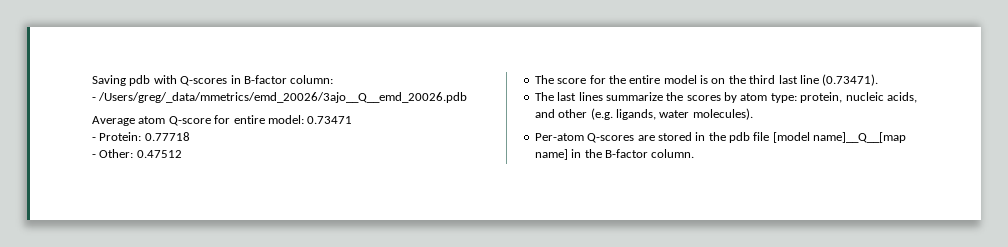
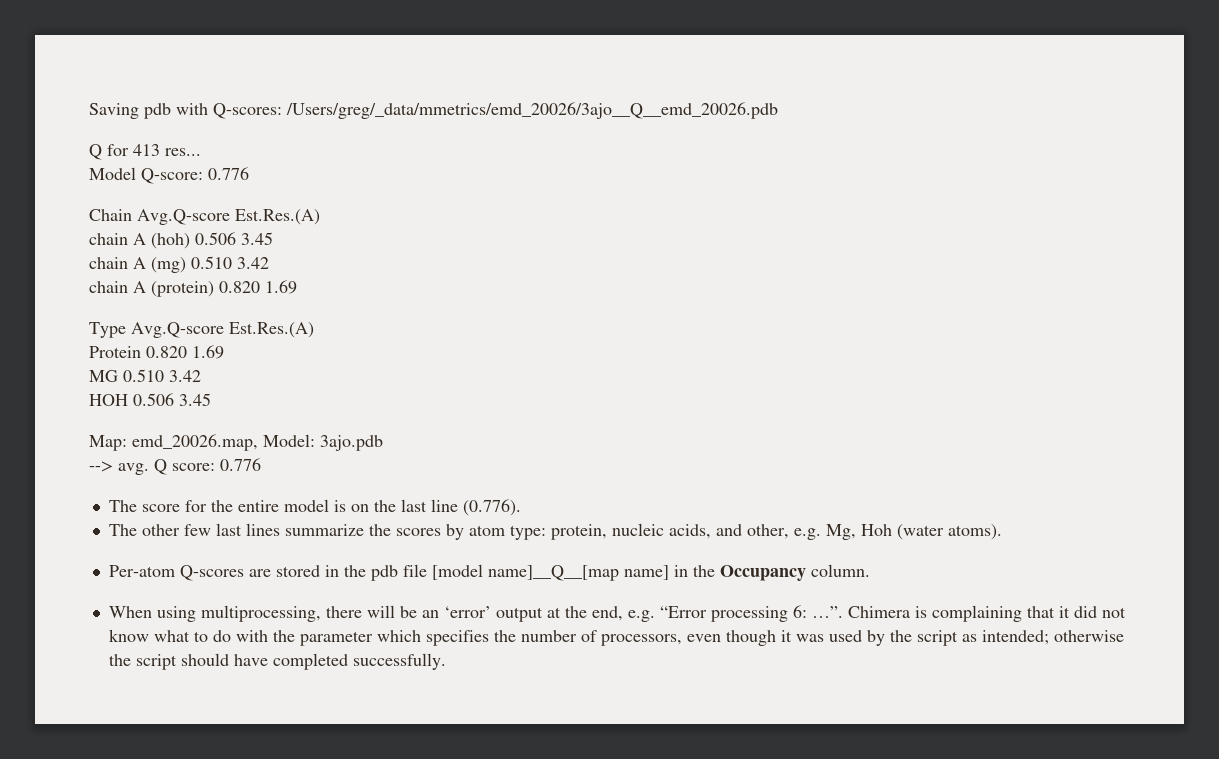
- Saving pdb with Q-scores in B-factor column:
- - /Users/greg/_data/mmetrics/emd_20026/3ajo__Q__emd_20026.pdb
- Average atom Q-score for entire model: 0.73471
- - Protein: 0.77718
- - Other: 0.47512
+ Saving pdb with Q-scores: /Users/greg/_data/mmetrics/emd_20026/3ajo__Q__emd_20026.pdb
+ Q for 413 res...
+ Model Q-score: 0.776
+ Chain Avg.Q-score Est.Res.(A)
+ chain A (hoh) 0.506 3.45
+ chain A (mg) 0.510 3.42
+ chain A (protein) 0.820 1.69
+ Type Avg.Q-score Est.Res.(A)
+ Protein 0.820 1.69
+ MG 0.510 3.42
+ HOH 0.506 3.45
+ Map: emd_20026.map, Model: 3ajo.pdb
+ --> avg. Q score: 0.776
- The score for the entire model is on the third last line (0.73471).
- The last lines summarize the scores by atom type: protein, nucleic acids, and other (e.g. ligands, water molecules).
+ The score for the entire model is on the last line (0.776).
+ The other few last lines summarize the scores by atom type: protein, nucleic acids, and other, e.g. Mg, Hoh (water atoms).
- Per-atom Q-scores are stored in the pdb file [model name]__Q__[map name] in the B-factor column.
+ Per-atom Q-scores are stored in the pdb file [model name]__Q__[map name] in the Occupancy column.
+ When using multiprocessing, there will be an ‘error’ output at the end, e.g. “Error processing 6: …”. Chimera is complaining that it did not know what to do with the parameter which specifies the number of processors, even though it was used by the script as intended; otherwise the script should have completed successfully.

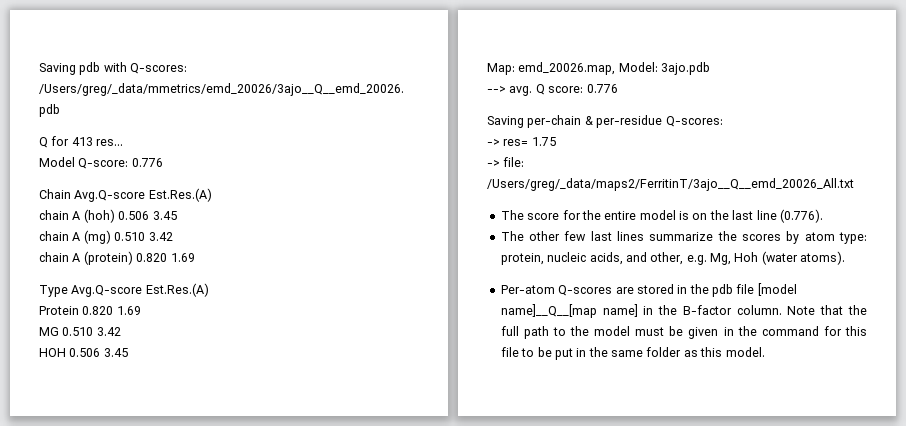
+ Saving per-chain & per-residue Q-scores:
+ -> res= 1.75
+ -> file: /Users/greg/_data/maps2/FerritinT/3ajo__Q__emd_20026_All.txt
- Per-atom Q-scores are stored in the pdb file [model name]__Q__[map name] in the Occupancy column.
- When using multiprocessing, there will be an ‘error’ output at the end, e.g. “Error processing 6: …”. Chimera is complaining that it did not know what to do with the parameter which specifies the number of processors, even though it was used by the script as intended; otherwise the script should have completed successfully.
+ Per-atom Q-scores are stored in the pdb file [model name]__Q__[map name] in the B-factor column. Note that the full path to the model must be given in the command for this file to be put in the same folder as this model.

